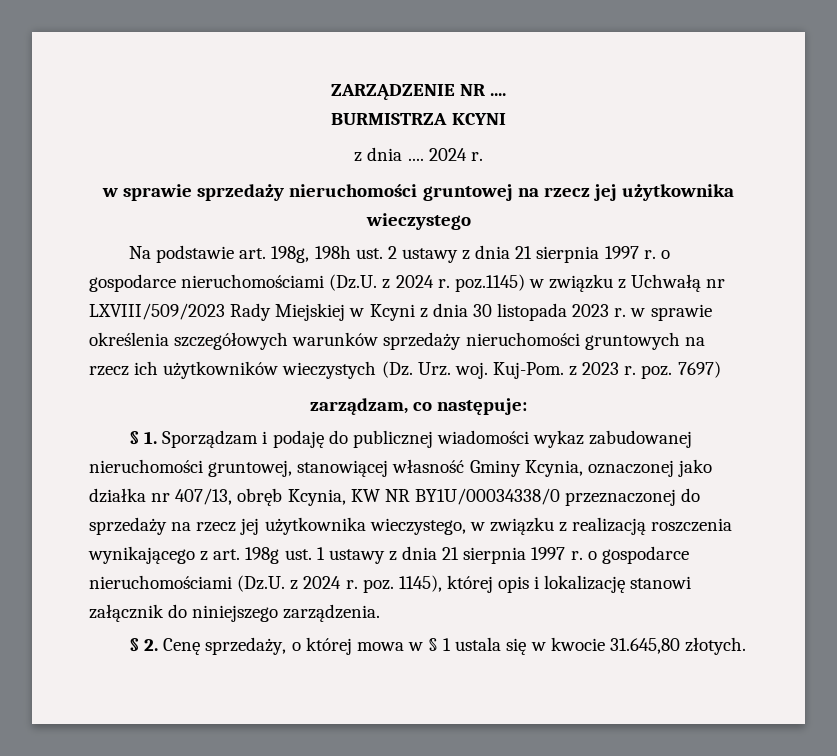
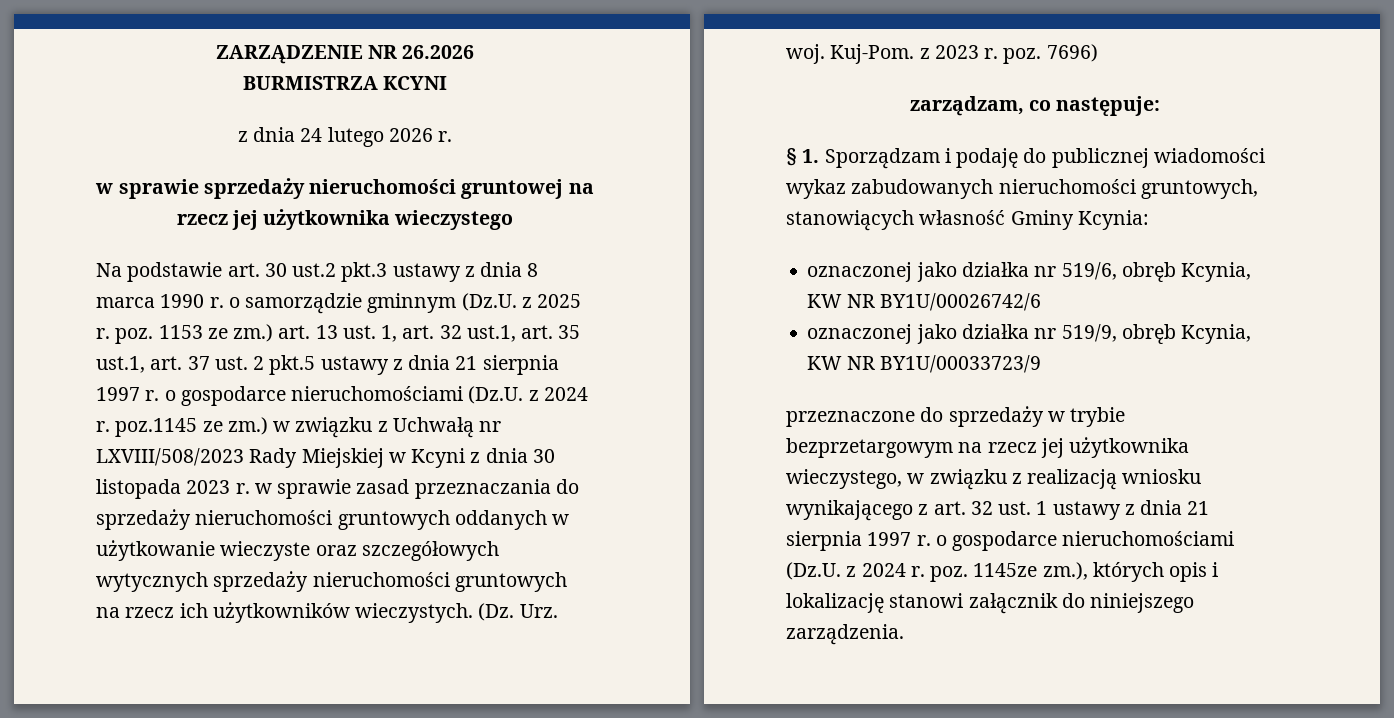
- ZARZĄDZENIE NR ....
+ ZARZĄDZENIE NR 26.2026
- z dnia .... 2024 r.
+ z dnia 24 lutego 2026 r.
- Na podstawie art. 198g, 198h ust. 2 ustawy z dnia 21 sierpnia 1997 r. o gospodarce nieruchomościami (Dz.U. z 2024 r. poz.1145) w związku z Uchwałą nr LXVIII/509/2023 Rady Miejskiej w Kcyni z dnia 30 listopada 2023 r. w sprawie określenia szczegółowych warunków sprzedaży nieruchomości gruntowych na rzecz ich użytkowników wieczystych (Dz. Urz. woj.
+ Na podstawie art. 30 ust.2 pkt.3 ustawy z dnia 8 marca 1990 r. o samorządzie gminnym (Dz.U. z 2025 r. poz. 1153 ze zm.) art. 13 ust. 1, art. 32 ust.1, art. 35 ust.1, art. 37 ust. 2 pkt.5 ustawy z dnia 21 sierpnia 1997 r. o gospodarce nieruchomościami (Dz.U. z 2024 r. poz.1145 ze zm.) w związku z Uchwałą nr LXVIII/508/2023 Rady Miejskiej w Kcyni z dnia 30 listopada 2023 r. w sprawie zasad przeznaczania do sprzedaży nieruchomości gruntowych oddanych w użytkowanie wieczyste oraz szczegółowych wytycznych sprzedaży nieruchomości gruntowych na rzecz ich użytkowników wieczystych. (Dz. Urz. woj.
- Kuj-Pom. z 2023 r. poz. 7697)
+ Kuj-Pom. z 2023 r. poz. 7696)
- § 1. Sporządzam i podaję do publicznej wiadomości wykaz zabudowanej nieruchomości gruntowej, stanowiącej własność Gminy Kcynia, oznaczonej jako działka nr 407/13, obręb Kcynia, KW NR BY1U/00034338/0 przeznaczonej do sprzedaży na rzecz jej użytkownika wieczystego, w związku z realizacją roszczenia wynikającego z art. 198g ust. 1 ustawy z dnia 21 sierpnia 1997 r. o gospodarce nieruchomościami (Dz.U. z 2024 r. poz. 1145), której opis i lokalizację stanowi załącznik do niniejszego zarządzenia.
+ § 1. Sporządzam i podaję do publicznej wiadomości wykaz zabudowanych nieruchomości gruntowych, stanowiących własność Gminy Kcynia:
+ oznaczonej jako działka nr 519/6, obręb Kcynia, KW NR BY1U/00026742/6
+ oznaczonej jako działka nr 519/9, obręb Kcynia, KW NR BY1U/00033723/9
+ przeznaczone do sprzedaży w trybie bezprzetargowym na rzecz jej użytkownika wieczystego, w związku z realizacją wniosku wynikającego z art. 32 ust. 1 ustawy z dnia 21 sierpnia 1997 r. o gospodarce nieruchomościami (Dz.U. z 2024 r. poz. 1145ze zm.), których opis i lokalizację stanowi załącznik do niniejszego zarządzenia.
- § 2. Cenę sprzedaży, o której mowa w § 1 ustala się w kwocie 31.645,80 złotych.

